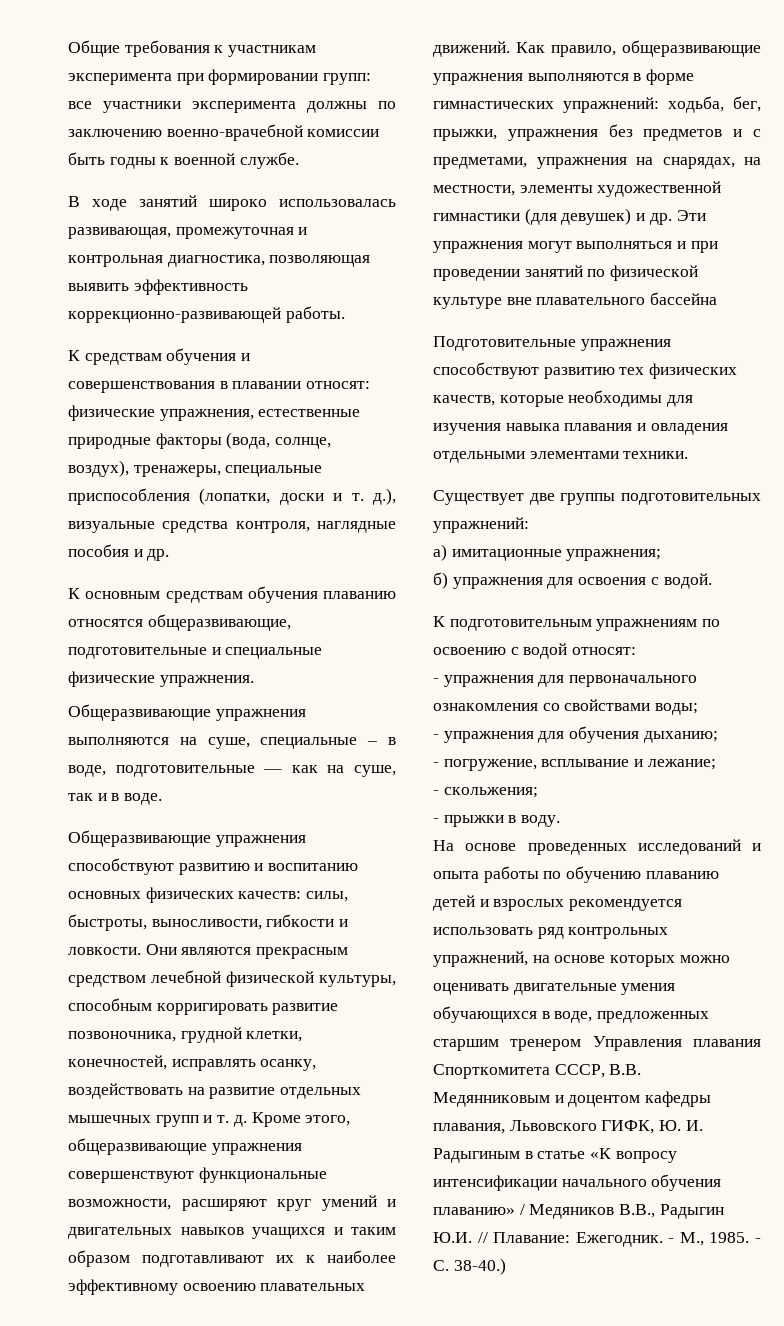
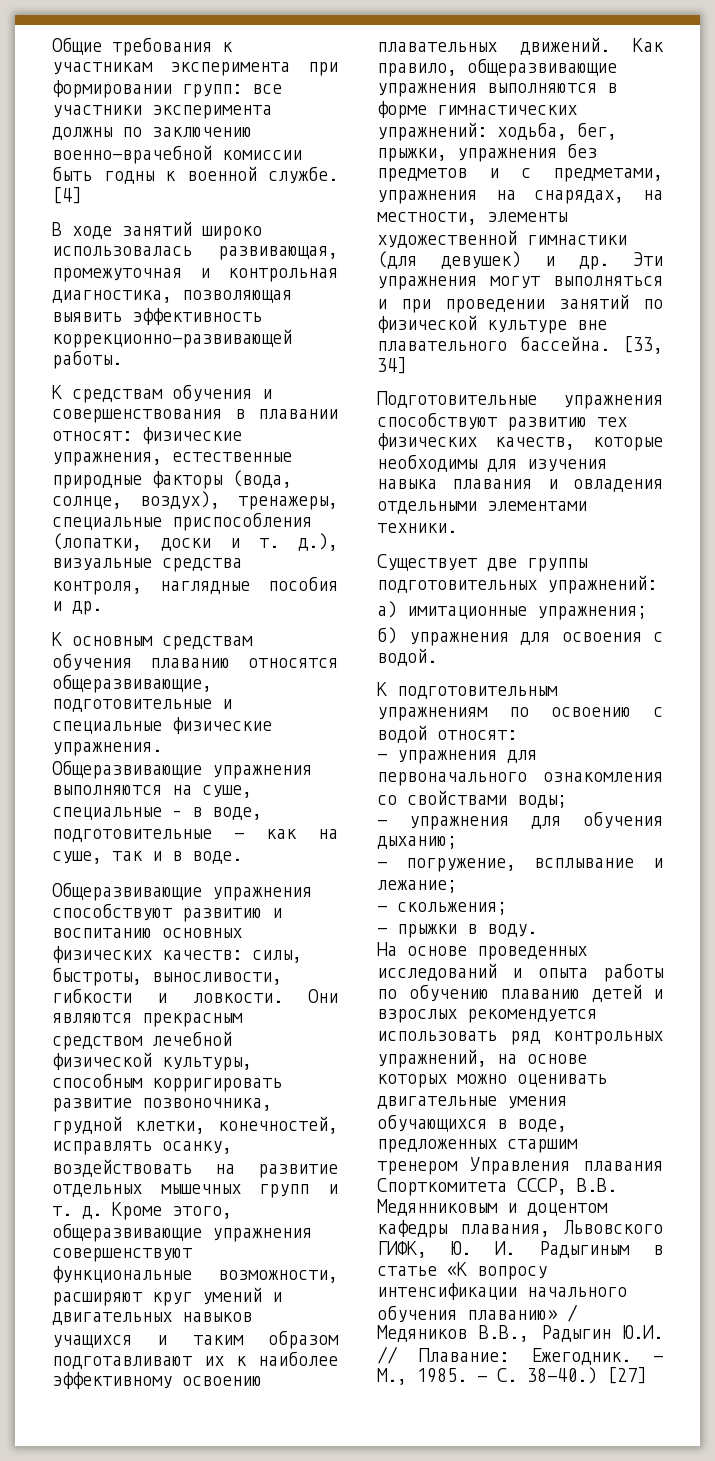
+ [4]
- Как правило, общеразвивающие упражнения выполняются в форме гимнастических упражнений: ходьба, бег, прыжки, упражнения без предметов и с предметами, упражнения на снарядах, на местности, элементы художественной гимнастики (для девушек) и др. Эти упражнения могут выполняться и при проведении занятий по физической культуре вне плавательного бассейна
+ Как правило, общеразвивающие упражнения выполняются в форме гимнастических упражнений: ходьба, бег, прыжки, упражнения без предметов и с предметами, упражнения на снарядах, на местности, элементы художественной гимнастики (для девушек) и др. Эти упражнения могут выполняться и при проведении занятий по физической культуре вне плавательного бассейна. [33, 34]
+ [27]

